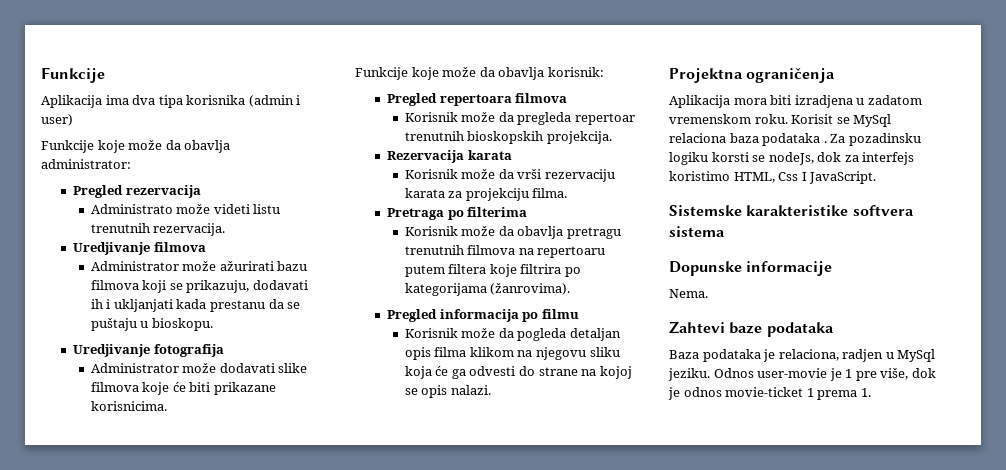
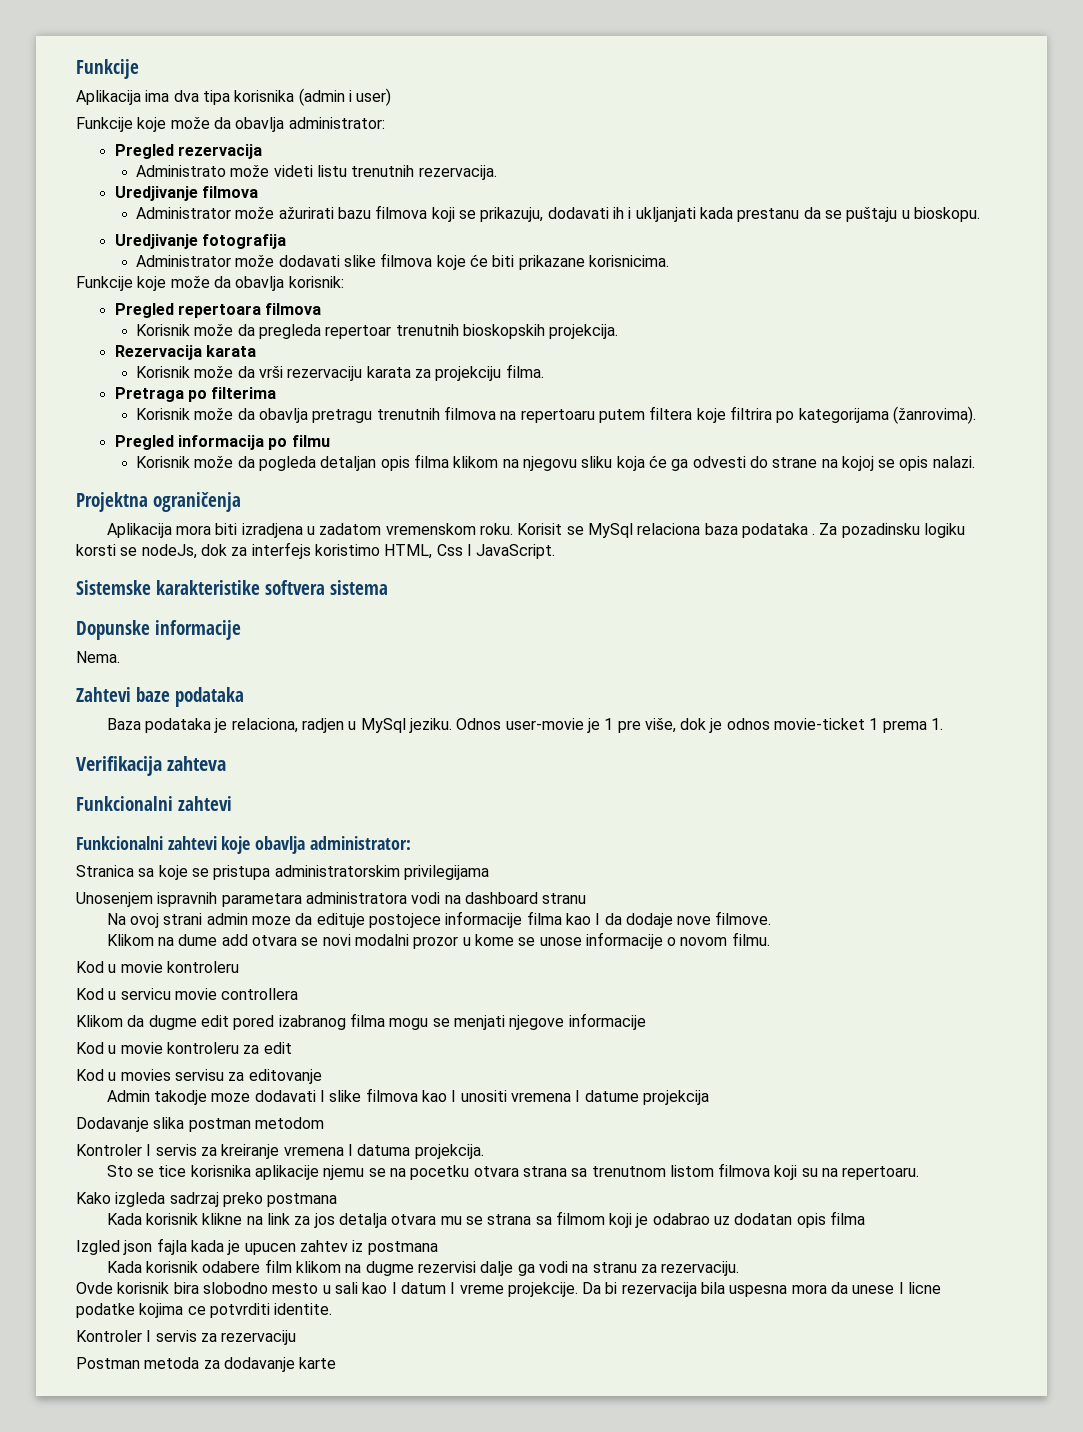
+ Verifikacija zahteva
+ Funkcionalni zahtevi
+ Funkcionalni zahtevi koje obavlja administrator:
+ Stranica sa koje se pristupa administratorskim privilegijama
+ Unosenjem ispravnih parametara administratora vodi na dashboard stranu
+ Na ovoj strani admin moze da edituje postojece informacije filma kao I da dodaje nove filmove.
+ Klikom na dume add otvara se novi modalni prozor u kome se unose informacije o novom filmu.
+ Kod u movie kontroleru
+ Kod u servicu movie controllera
+ Klikom da dugme edit pored izabranog filma mogu se menjati njegove informacije
+ Kod u movie kontroleru za edit
+ Kod u movies servisu za editovanje
+ Admin takodje moze dodavati I slike filmova kao I unositi vremena I datume projekcija
+ Dodavanje slika postman metodom
+ Kontroler I servis za kreiranje vremena I datuma projekcija.
+ Sto se tice korisnika aplikacije njemu se na pocetku otvara strana sa trenutnom listom filmova koji su na repertoaru.
+ Kako izgleda sadrzaj preko postmana
+ Kada korisnik klikne na link za jos detalja otvara mu se strana sa filmom koji je odabrao uz dodatan opis filma
+ Izgled json fajla kada je upucen zahtev iz postmana
+ Kada korisnik odabere film klikom na dugme rezervisi dalje ga vodi na stranu za rezervaciju.
+ Ovde korisnik bira slobodno mesto u sali kao I datum I vreme projekcije. Da bi rezervacija bila uspesna mora da unese I licne podatke kojima ce potvrditi identite.
+ Kontroler I servis za rezervaciju
+ Postman metoda za dodavanje karte

